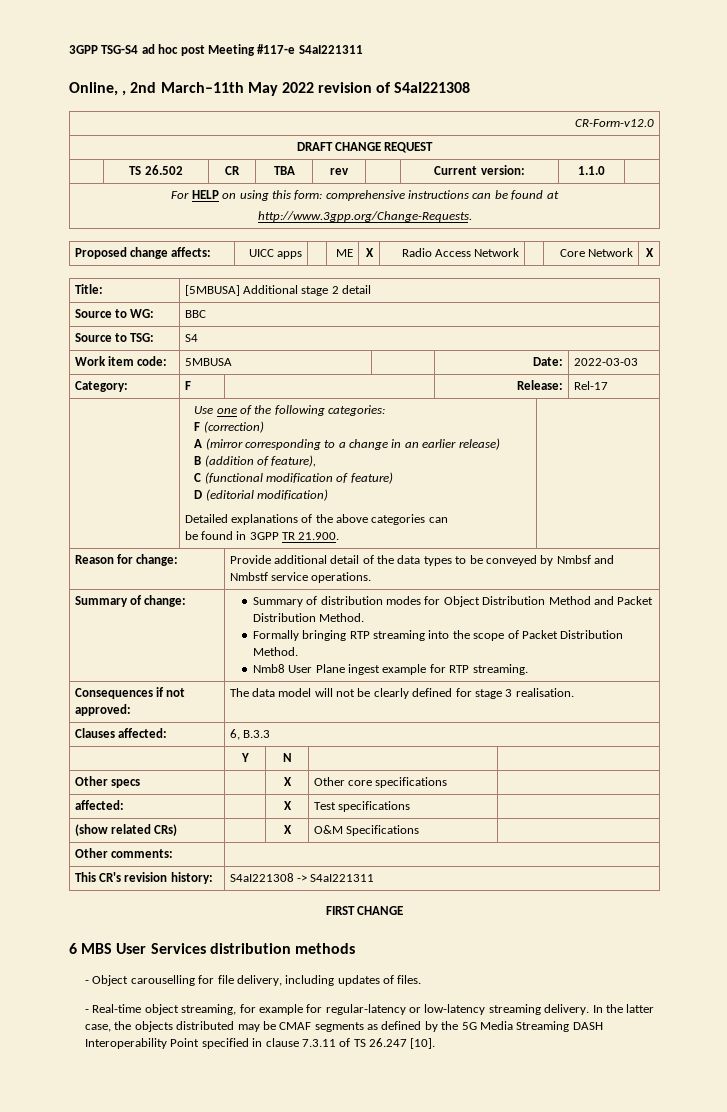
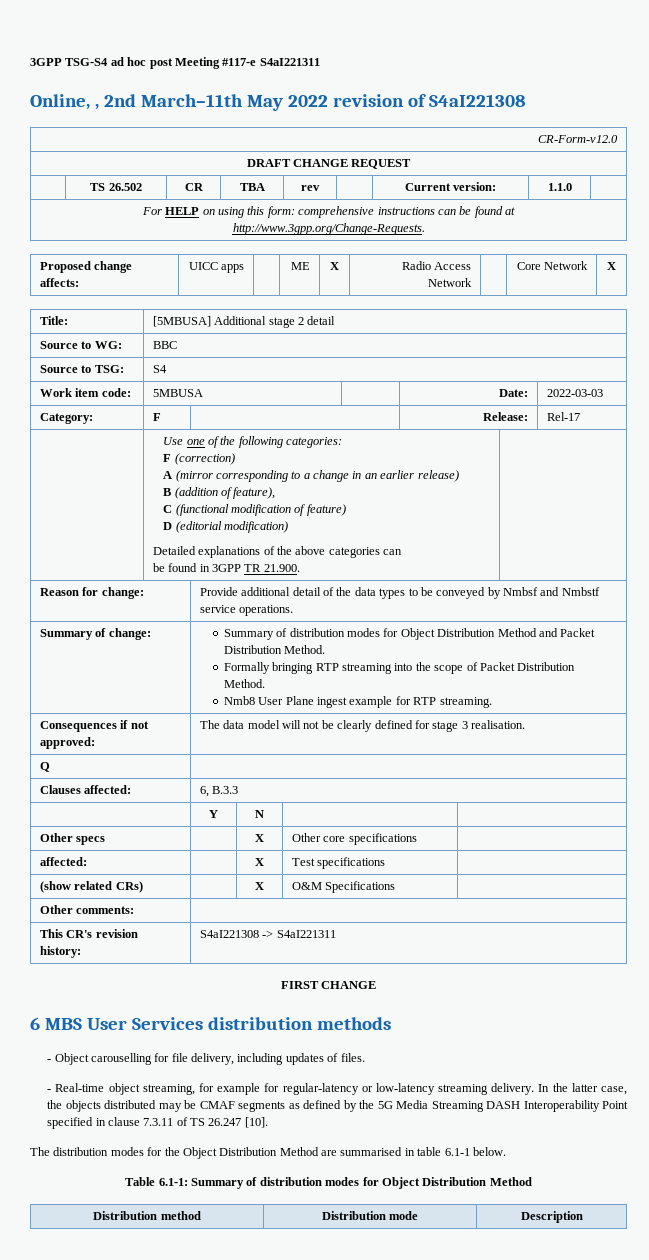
+ Q |
+ The distribution modes for the Object Distribution Method are summarised in table 6.1-1 below.
+ Table 6.1-1: Summary of distribution modes for Object Distribution Method
+ Distribution method | Distribution mode | Description

